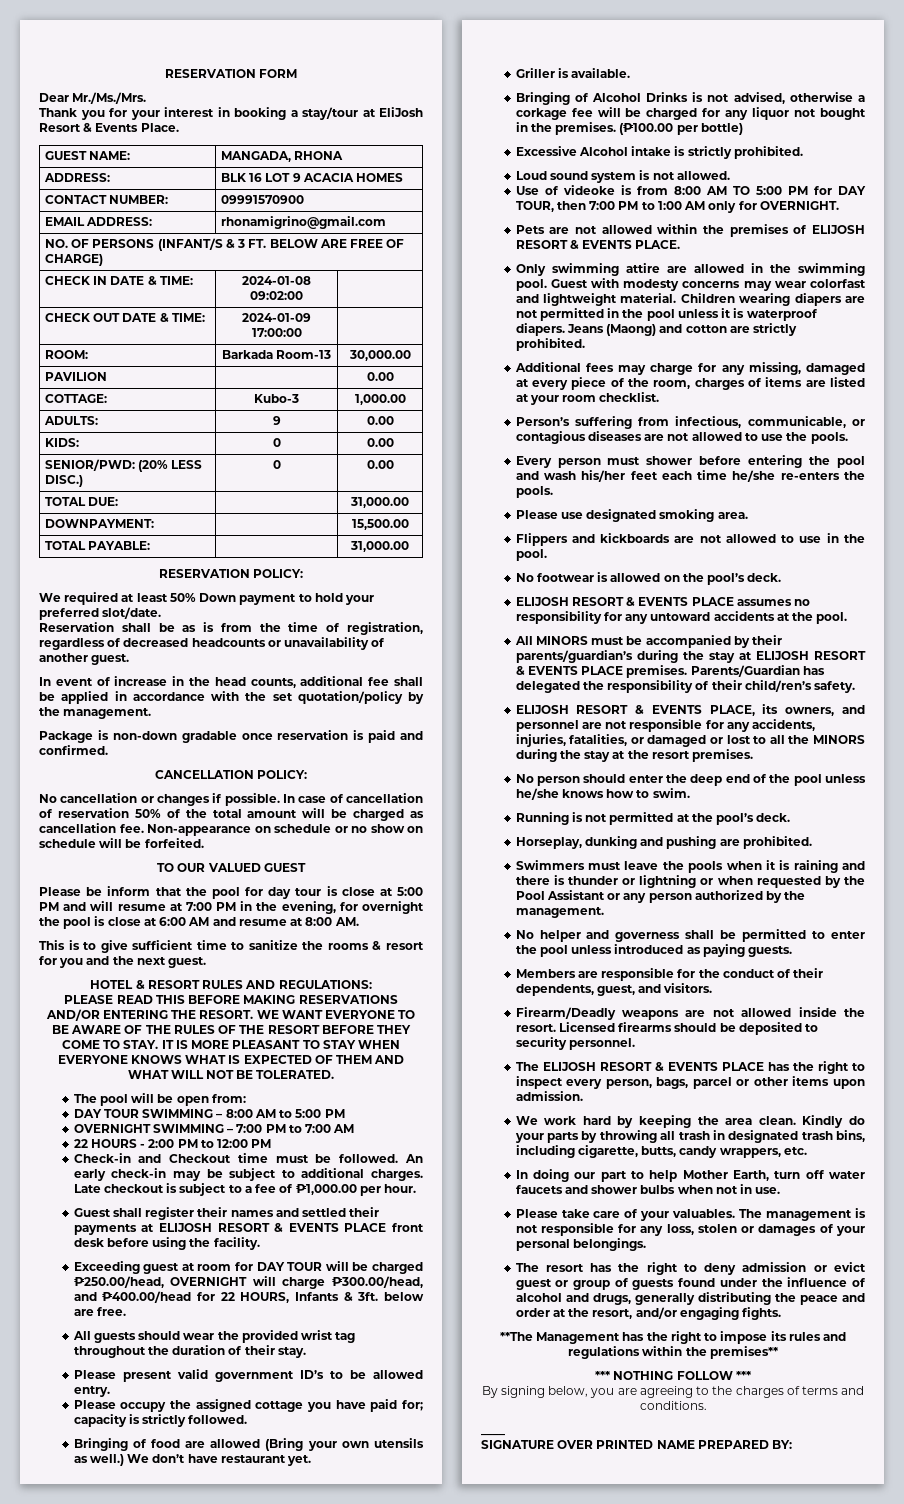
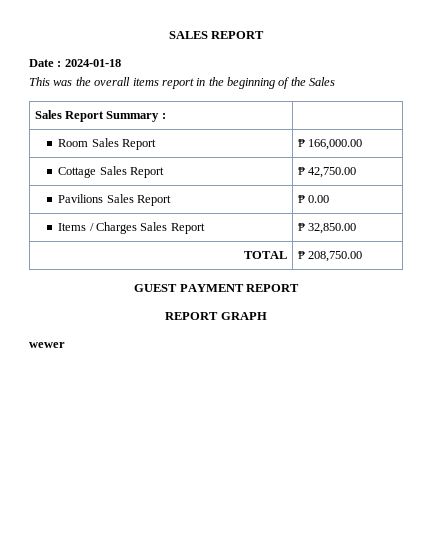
- RESERVATION FORM
- Dear Mr./Ms./Mrs.
- Thank you for your interest in booking a stay/tour at EliJosh Resort & Events Place.
- GUEST NAME: | MANGADA, RHONA
- ADDRESS: | BLK 16 LOT 9 ACACIA HOMES
- CONTACT NUMBER: | 09991570900
- EMAIL ADDRESS: | rhonamigrino@gmail.com
- NO. OF PERSONS (INFANT/S & 3 FT. BELOW ARE FREE OF CHARGE)
- CHECK IN DATE & TIME: | 2024-01-08 09:02:00 |
- CHECK OUT DATE & TIME: | 2024-01-09 17:00:00 |
- ROOM: | Barkada Room-13 | 30,000.00
- PAVILION | | 0.00
- COTTAGE: | Kubo-3 | 1,000.00
- ADULTS: | 9 | 0.00
- KIDS: | 0 | 0.00
- SENIOR/PWD: (20% LESS DISC.) | 0 | 0.00
- TOTAL DUE: | | 31,000.00
- DOWNPAYMENT: | | 15,500.00
- TOTAL PAYABLE: | | 31,000.00
- RESERVATION POLICY:
- We required at least 50% Down payment to hold your preferred slot/date.
- Reservation shall be as is from the time of registration, regardless of decreased headcounts or unavailability of another guest.
- In event of increase in the head counts, additional fee shall be applied in accordance with the set quotation/policy by the management.
- Package is non-down gradable once reservation is paid and confirmed.
- CANCELLATION POLICY:
- No cancellation or changes if possible. In case of cancellation of reservation 50% of the total amount will be charged as cancellation fee. Non-appearance on schedule or no show on schedule will be forfeited.
- TO OUR VALUED GUEST
- Please be inform that the pool for day tour is close at 5:00 PM and will resume at 7:00 PM in the evening, for overnight the pool is close at 6:00 AM and resume at 8:00 AM.
- This is to give sufficient time to sanitize the rooms & resort for you and the next guest.
- HOTEL & RESORT RULES AND REGULATIONS:
- PLEASE READ THIS BEFORE MAKING RESERVATIONS AND/OR ENTERING THE RESORT. WE WANT EVERYONE TO BE AWARE OF THE RULES OF THE RESORT BEFORE THEY COME TO STAY. IT IS MORE PLEASANT TO STAY WHEN EVERYONE KNOWS WHAT IS EXPECTED OF THEM AND WHAT WILL NOT BE TOLERATED.
- The pool will be open from:
- DAY TOUR SWIMMING – 8:00 AM to 5:00 PM
- OVERNIGHT SWIMMING – 7:00 PM to 7:00 AM
- 22 HOURS - 2:00 PM to 12:00 PM
- Check-in and Checkout time must be followed. An early check-in may be subject to additional charges. Late checkout is subject to a fee of ₱1,000.00 per hour.
- Guest shall register their names and settled their payments at ELIJOSH RESORT & EVENTS PLACE front desk before using the facility.
- Exceeding guest at room for DAY TOUR will be charged ₱250.00/head, OVERNIGHT will charge ₱300.00/head, and ₱400.00/head for 22 HOURS, Infants & 3ft. below are free.
- All guests should wear the provided wrist tag throughout the duration of their stay.
- Please present valid government ID’s to be allowed entry.
- Please occupy the assigned cottage you have paid for; capacity is strictly followed.
- Bringing of food are allowed (Bring your own utensils as well.) We don’t have restaurant yet.
- Griller is available.
- Bringing of Alcohol Drinks is not advised, otherwise a corkage fee will be charged for any liquor not bought in the premises. (₱100.00 per bottle)
- Excessive Alcohol intake is strictly prohibited.
- Loud sound system is not allowed.
- Use of videoke is from 8:00 AM TO 5:00 PM for DAY TOUR, then 7:00 PM to 1:00 AM only for OVERNIGHT.
- Pets are not allowed within the premises of ELIJOSH RESORT & EVENTS PLACE.
- Only swimming attire are allowed in the swimming pool. Guest with modesty concerns may wear colorfast and lightweight material. Children wearing diapers are not permitted in the pool unless it is waterproof diapers. Jeans (Maong) and cotton are strictly prohibited.
- Additional fees may charge for any missing, damaged at every piece of the room, charges of items are listed at your room checklist.
- Person’s suffering from infectious, communicable, or contagious diseases are not allowed to use the pools.
- Every person must shower before entering the pool and wash his/her feet each time he/she re-enters the pools.
- Please use designated smoking area.
- Flippers and kickboards are not allowed to use in the pool.
- No footwear is allowed on the pool’s deck.
- ELIJOSH RESORT & EVENTS PLACE assumes no responsibility for any untoward accidents at the pool.
- All MINORS must be accompanied by their parents/guardian’s during the stay at ELIJOSH RESORT & EVENTS PLACE premises. Parents/Guardian has delegated the responsibility of their child/ren’s safety.
- ELIJOSH RESORT & EVENTS PLACE, its owners, and personnel are not responsible for any accidents, injuries, fatalities, or damaged or lost to all the MINORS during the stay at the resort premises.
- No person should enter the deep end of the pool unless he/she knows how to swim.
- Running is not permitted at the pool’s deck.
- Horseplay, dunking and pushing are prohibited.
- Swimmers must leave the pools when it is raining and there is thunder or lightning or when requested by the Pool Assistant or any person authorized by the management.
- No helper and governess shall be permitted to enter the pool unless introduced as paying guests.
- Members are responsible for the conduct of their dependents, guest, and visitors.
- Firearm/Deadly weapons are not allowed inside the resort. Licensed firearms should be deposited to security personnel.
- The ELIJOSH RESORT & EVENTS PLACE has the right to inspect every person, bags, parcel or other items upon admission.
- We work hard by keeping the area clean. Kindly do your parts by throwing all trash in designated trash bins, including cigarette, butts, candy wrappers, etc.
- In doing our part to help Mother Earth, turn off water faucets and shower bulbs when not in use.
- Please take care of your valuables. The management is not responsible for any loss, stolen or damages of your personal belongings.
- The resort has the right to deny admission or evict guest or group of guests found under the influence of alcohol and drugs, generally distributing the peace and order at the resort, and/or engaging fights.
- **The Management has the right to impose its rules and regulations within the premises**
- *** NOTHING FOLLOW ***
- By signing below, you are agreeing to the charges of terms and conditions.
- ____
- SIGNATURE OVER PRINTED NAME PREPARED BY:
+ SALES REPORT
+ Date : 2024-01-18
+ This was the overall items report in the beginning of the Sales
+ Sales Report Summary : |
+ Room Sales Report | ₱ 166,000.00
+ Cottage Sales Report | ₱ 42,750.00
+ Pavilions Sales Report | ₱ 0.00
+ Items / Charges Sales Report | ₱ 32,850.00
+ TOTAL | ₱ 208,750.00
+ GUEST PAYMENT REPORT
+ REPORT GRAPH
+ wewer

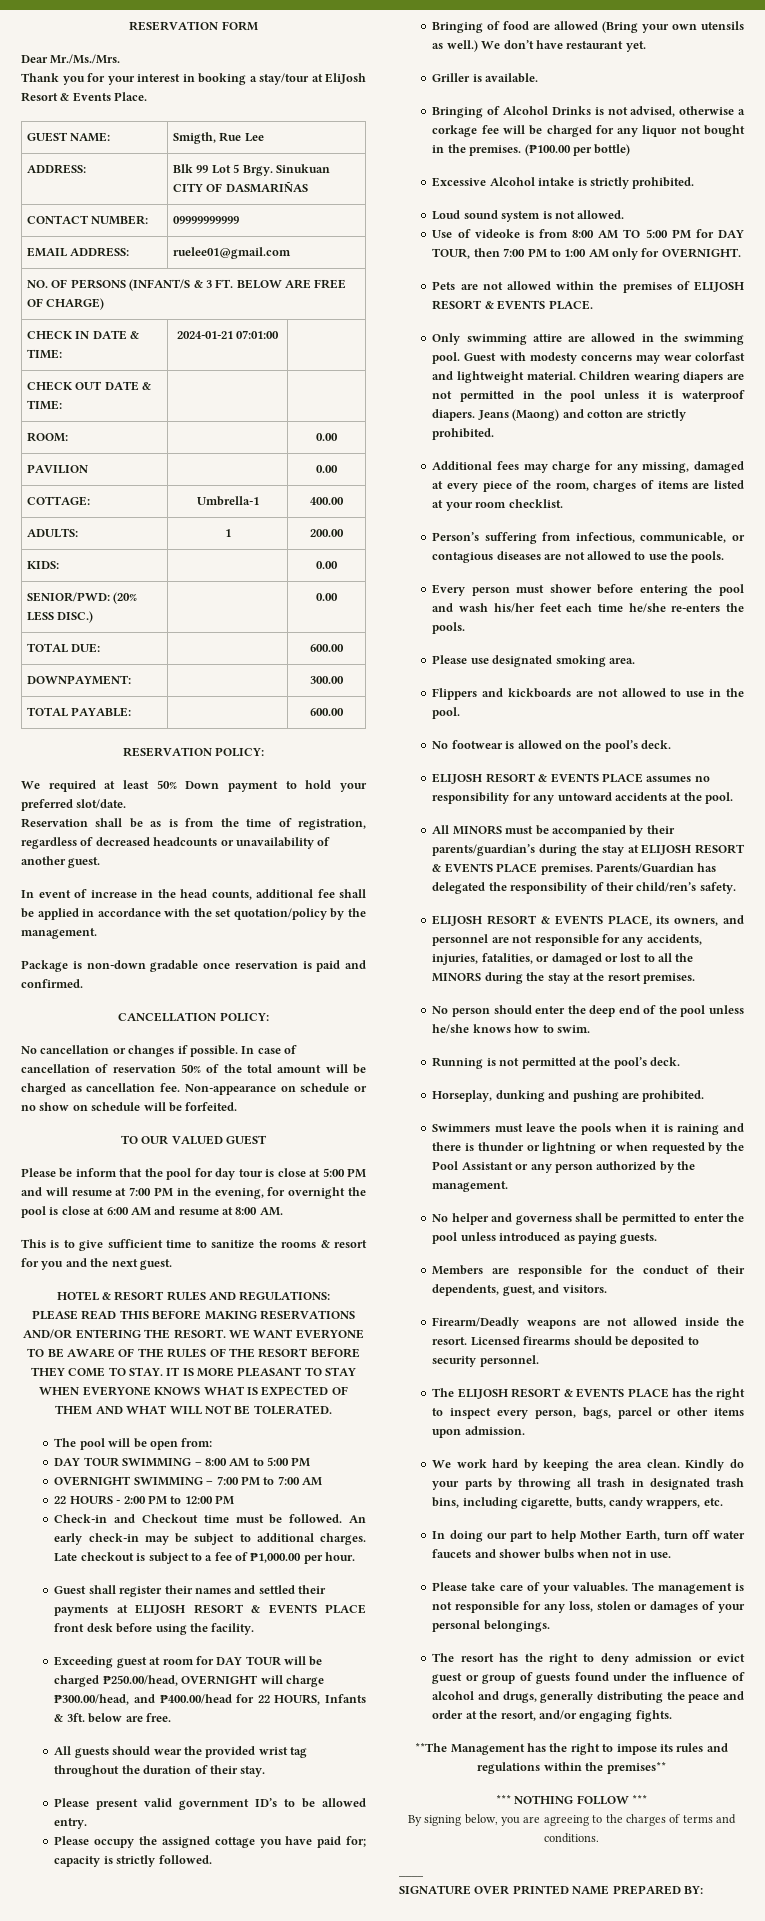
- SALES REPORT
- Date : 2024-01-18
- This was the overall items report in the beginning of the Sales
- Sales Report Summary : |
- Room Sales Report | ₱ 166,000.00
- Cottage Sales Report | ₱ 42,750.00
- Pavilions Sales Report | ₱ 0.00
- Items / Charges Sales Report | ₱ 32,850.00
- TOTAL | ₱ 208,750.00
- GUEST PAYMENT REPORT
- REPORT GRAPH
- wewer
+ RESERVATION FORM
+ Dear Mr./Ms./Mrs.
+ Thank you for your interest in booking a stay/tour at EliJosh Resort & Events Place.
+ GUEST NAME: | Smigth, Rue Lee
+ ADDRESS: | Blk 99 Lot 5 Brgy. Sinukuan CITY OF DASMARIÑAS
+ CONTACT NUMBER: | 09999999999
+ EMAIL ADDRESS: | ruelee01@gmail.com
+ NO. OF PERSONS (INFANT/S & 3 FT. BELOW ARE FREE OF CHARGE)
+ CHECK IN DATE & TIME: | 2024-01-21 07:01:00 |
+ CHECK OUT DATE & TIME: | |
+ ROOM: | | 0.00
+ PAVILION | | 0.00
+ COTTAGE: | Umbrella-1 | 400.00
+ ADULTS: | 1 | 200.00
+ KIDS: | | 0.00
+ SENIOR/PWD: (20% LESS DISC.) | | 0.00
+ TOTAL DUE: | | 600.00
+ DOWNPAYMENT: | | 300.00
+ TOTAL PAYABLE: | | 600.00
+ RESERVATION POLICY:
+ We required at least 50% Down payment to hold your preferred slot/date.
+ Reservation shall be as is from the time of registration, regardless of decreased headcounts or unavailability of another guest.
+ In event of increase in the head counts, additional fee shall be applied in accordance with the set quotation/policy by the management.
+ Package is non-down gradable once reservation is paid and confirmed.
+ CANCELLATION POLICY:
+ No cancellation or changes if possible. In case of cancellation of reservation 50% of the total amount will be charged as cancellation fee. Non-appearance on schedule or no show on schedule will be forfeited.
+ TO OUR VALUED GUEST
+ Please be inform that the pool for day tour is close at 5:00 PM and will resume at 7:00 PM in the evening, for overnight the pool is close at 6:00 AM and resume at 8:00 AM.
+ This is to give sufficient time to sanitize the rooms & resort for you and the next guest.
+ HOTEL & RESORT RULES AND REGULATIONS:
+ PLEASE READ THIS BEFORE MAKING RESERVATIONS AND/OR ENTERING THE RESORT. WE WANT EVERYONE TO BE AWARE OF THE RULES OF THE RESORT BEFORE THEY COME TO STAY. IT IS MORE PLEASANT TO STAY WHEN EVERYONE KNOWS WHAT IS EXPECTED OF THEM AND WHAT WILL NOT BE TOLERATED.
+ The pool will be open from:
+ DAY TOUR SWIMMING – 8:00 AM to 5:00 PM
+ OVERNIGHT SWIMMING – 7:00 PM to 7:00 AM
+ 22 HOURS - 2:00 PM to 12:00 PM
+ Check-in and Checkout time must be followed. An early check-in may be subject to additional charges. Late checkout is subject to a fee of ₱1,000.00 per hour.
+ Guest shall register their names and settled their payments at ELIJOSH RESORT & EVENTS PLACE front desk before using the facility.
+ Exceeding guest at room for DAY TOUR will be charged ₱250.00/head, OVERNIGHT will charge ₱300.00/head, and ₱400.00/head for 22 HOURS, Infants & 3ft. below are free.
+ All guests should wear the provided wrist tag throughout the duration of their stay.
+ Please present valid government ID’s to be allowed entry.
+ Please occupy the assigned cottage you have paid for; capacity is strictly followed.
+ Bringing of food are allowed (Bring your own utensils as well.) We don’t have restaurant yet.
+ Griller is available.
+ Bringing of Alcohol Drinks is not advised, otherwise a corkage fee will be charged for any liquor not bought in the premises. (₱100.00 per bottle)
+ Excessive Alcohol intake is strictly prohibited.
+ Loud sound system is not allowed.
+ Use of videoke is from 8:00 AM TO 5:00 PM for DAY TOUR, then 7:00 PM to 1:00 AM only for OVERNIGHT.
+ Pets are not allowed within the premises of ELIJOSH RESORT & EVENTS PLACE.
+ Only swimming attire are allowed in the swimming pool. Guest with modesty concerns may wear colorfast and lightweight material. Children wearing diapers are not permitted in the pool unless it is waterproof diapers. Jeans (Maong) and cotton are strictly prohibited.
+ Additional fees may charge for any missing, damaged at every piece of the room, charges of items are listed at your room checklist.
+ Person’s suffering from infectious, communicable, or contagious diseases are not allowed to use the pools.
+ Every person must shower before entering the pool and wash his/her feet each time he/she re-enters the pools.
+ Please use designated smoking area.
+ Flippers and kickboards are not allowed to use in the pool.
+ No footwear is allowed on the pool’s deck.
+ ELIJOSH RESORT & EVENTS PLACE assumes no responsibility for any untoward accidents at the pool.
+ All MINORS must be accompanied by their parents/guardian’s during the stay at ELIJOSH RESORT & EVENTS PLACE premises. Parents/Guardian has delegated the responsibility of their child/ren’s safety.
+ ELIJOSH RESORT & EVENTS PLACE, its owners, and personnel are not responsible for any accidents, injuries, fatalities, or damaged or lost to all the MINORS during the stay at the resort premises.
+ No person should enter the deep end of the pool unless he/she knows how to swim.
+ Running is not permitted at the pool’s deck.
+ Horseplay, dunking and pushing are prohibited.
+ Swimmers must leave the pools when it is raining and there is thunder or lightning or when requested by the Pool Assistant or any person authorized by the management.
+ No helper and governess shall be permitted to enter the pool unless introduced as paying guests.
+ Members are responsible for the conduct of their dependents, guest, and visitors.
+ Firearm/Deadly weapons are not allowed inside the resort. Licensed firearms should be deposited to security personnel.
+ The ELIJOSH RESORT & EVENTS PLACE has the right to inspect every person, bags, parcel or other items upon admission.
+ We work hard by keeping the area clean. Kindly do your parts by throwing all trash in designated trash bins, including cigarette, butts, candy wrappers, etc.
+ In doing our part to help Mother Earth, turn off water faucets and shower bulbs when not in use.
+ Please take care of your valuables. The management is not responsible for any loss, stolen or damages of your personal belongings.
+ The resort has the right to deny admission or evict guest or group of guests found under the influence of alcohol and drugs, generally distributing the peace and order at the resort, and/or engaging fights.
+ **The Management has the right to impose its rules and regulations within the premises**
+ *** NOTHING FOLLOW ***
+ By signing below, you are agreeing to the charges of terms and conditions.
+ ____
+ SIGNATURE OVER PRINTED NAME PREPARED BY:

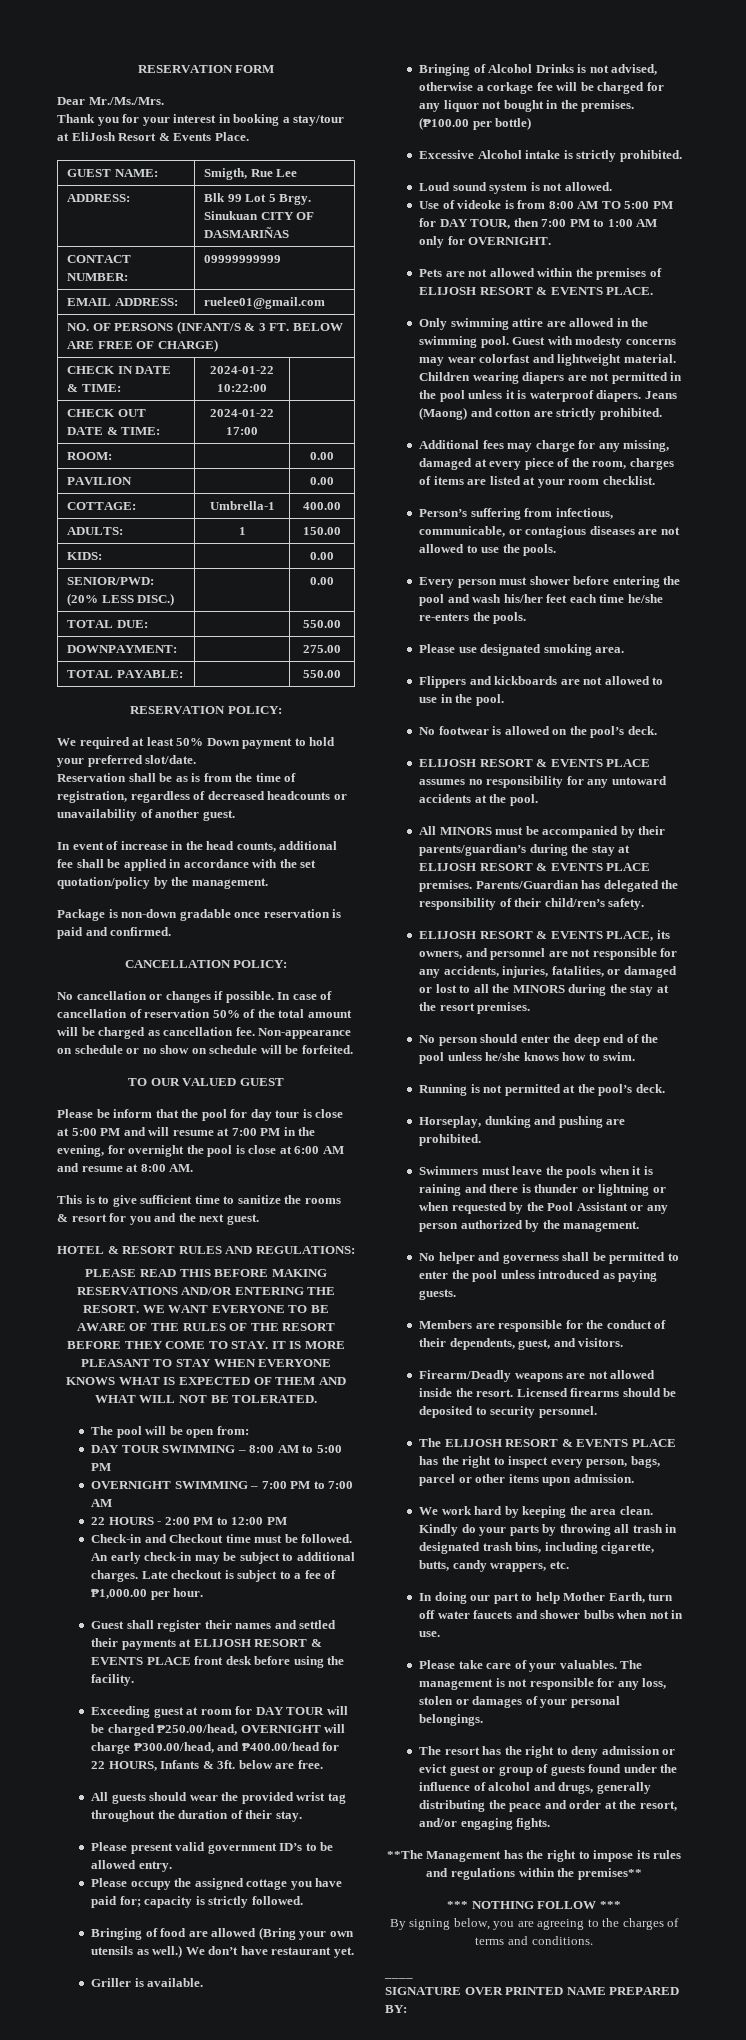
- CHECK IN DATE & TIME: | 2024-01-21 07:01:00 |
+ CHECK IN DATE & TIME: | 2024-01-22 10:22:00 |
- CHECK OUT DATE & TIME: | |
+ CHECK OUT DATE & TIME: | 2024-01-22 17:00 |
- ADULTS: | 1 | 200.00
+ ADULTS: | 1 | 150.00
- TOTAL DUE: | | 600.00
+ TOTAL DUE: | | 550.00
- DOWNPAYMENT: | | 300.00
+ DOWNPAYMENT: | | 275.00
- TOTAL PAYABLE: | | 600.00
+ TOTAL PAYABLE: | | 550.00

